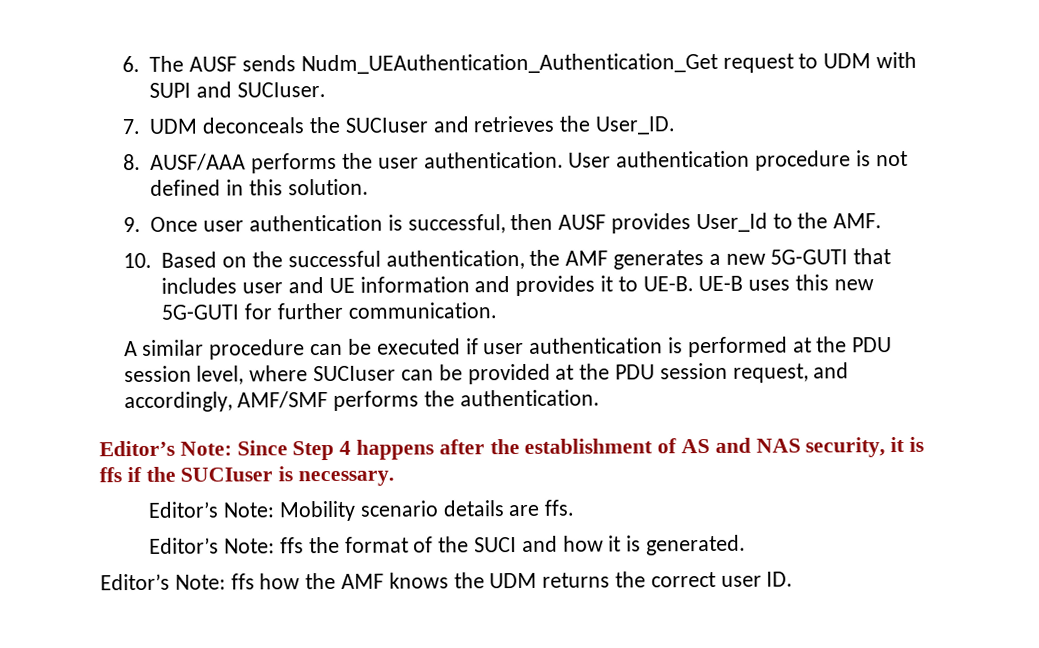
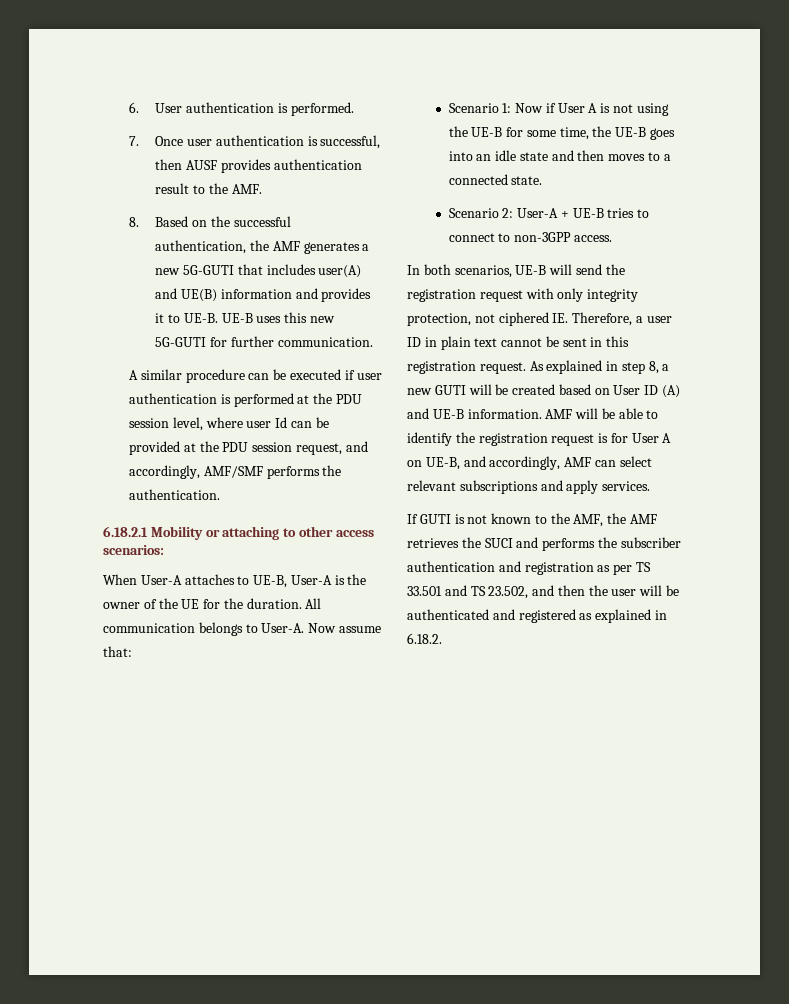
- 6. The AUSF sends Nudm_UEAuthentication_Authentication_Get request to UDM with SUPI and SUCIuser.
- 7. UDM deconceals the SUCIuser and retrieves the User_ID.
- 8. AUSF/AAA performs the user authentication. User authentication procedure is not defined in this solution.
- 9. Once user authentication is successful, then AUSF provides User_Id to the AMF.
+ 6. User authentication is performed.
+ 7. Once user authentication is successful, then AUSF provides authentication result to the AMF.
- 10. Based on the successful authentication, the AMF generates a new 5G-GUTI that includes user and UE information and provides it to UE-B.
+ 8. Based on the successful authentication, the AMF generates a new 5G-GUTI that includes user(A) and UE(B) information and provides it to UE-B.
- A similar procedure can be executed if user authentication is performed at the PDU session level, where SUCIuser can be provided at the PDU session request, and accordingly, AMF/SMF performs the authentication.
+ A similar procedure can be executed if user authentication is performed at the PDU session level, where user Id can be provided at the PDU session request, and accordingly, AMF/SMF performs the authentication.
- Editor’s Note: Since Step 4 happens after the establishment of AS and NAS security, it is ffs if the SUCIuser is necessary.
- Editor’s Note: Mobility scenario details are ffs.
- Editor’s Note: ffs the format of the SUCI and how it is generated.
- Editor’s Note: ffs how the AMF knows the UDM returns the correct user ID.
+ 6.18.2.1 Mobility or attaching to other access scenarios:
+ When User-A attaches to UE-B, User-A is the owner of the UE for the duration. All communication belongs to User-A. Now assume that:
+ Scenario 1: Now if User A is not using the UE-B for some time, the UE-B goes into an idle state and then moves to a connected state.
+ Scenario 2: User-A + UE-B tries to connect to non-3GPP access.
+ In both scenarios, UE-B will send the registration request with only integrity protection, not ciphered IE. Therefore, a user ID in plain text cannot be sent in this registration request. As explained in step 8, a new GUTI will be created based on User ID (A) and UE-B information. AMF will be able to identify the registration request is for User A on UE-B, and accordingly, AMF can select relevant subscriptions and apply services.
+ If GUTI is not known to the AMF, the AMF retrieves the SUCI and performs the subscriber authentication and registration as per TS 33.501 and TS 23.502, and then the user will be authenticated and registered as explained in 6.18.2.

